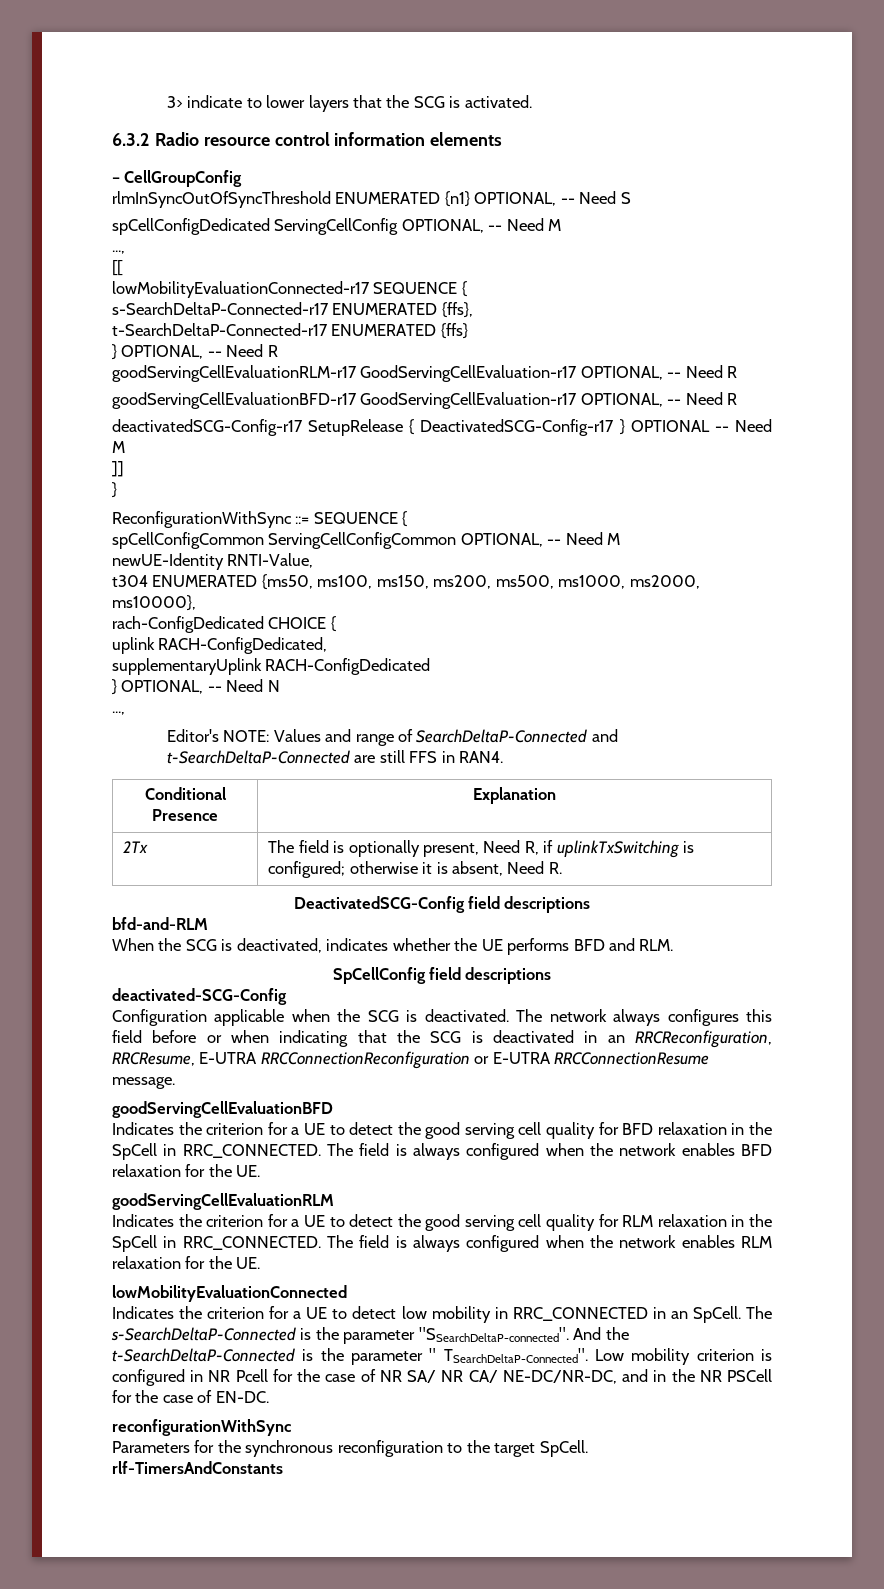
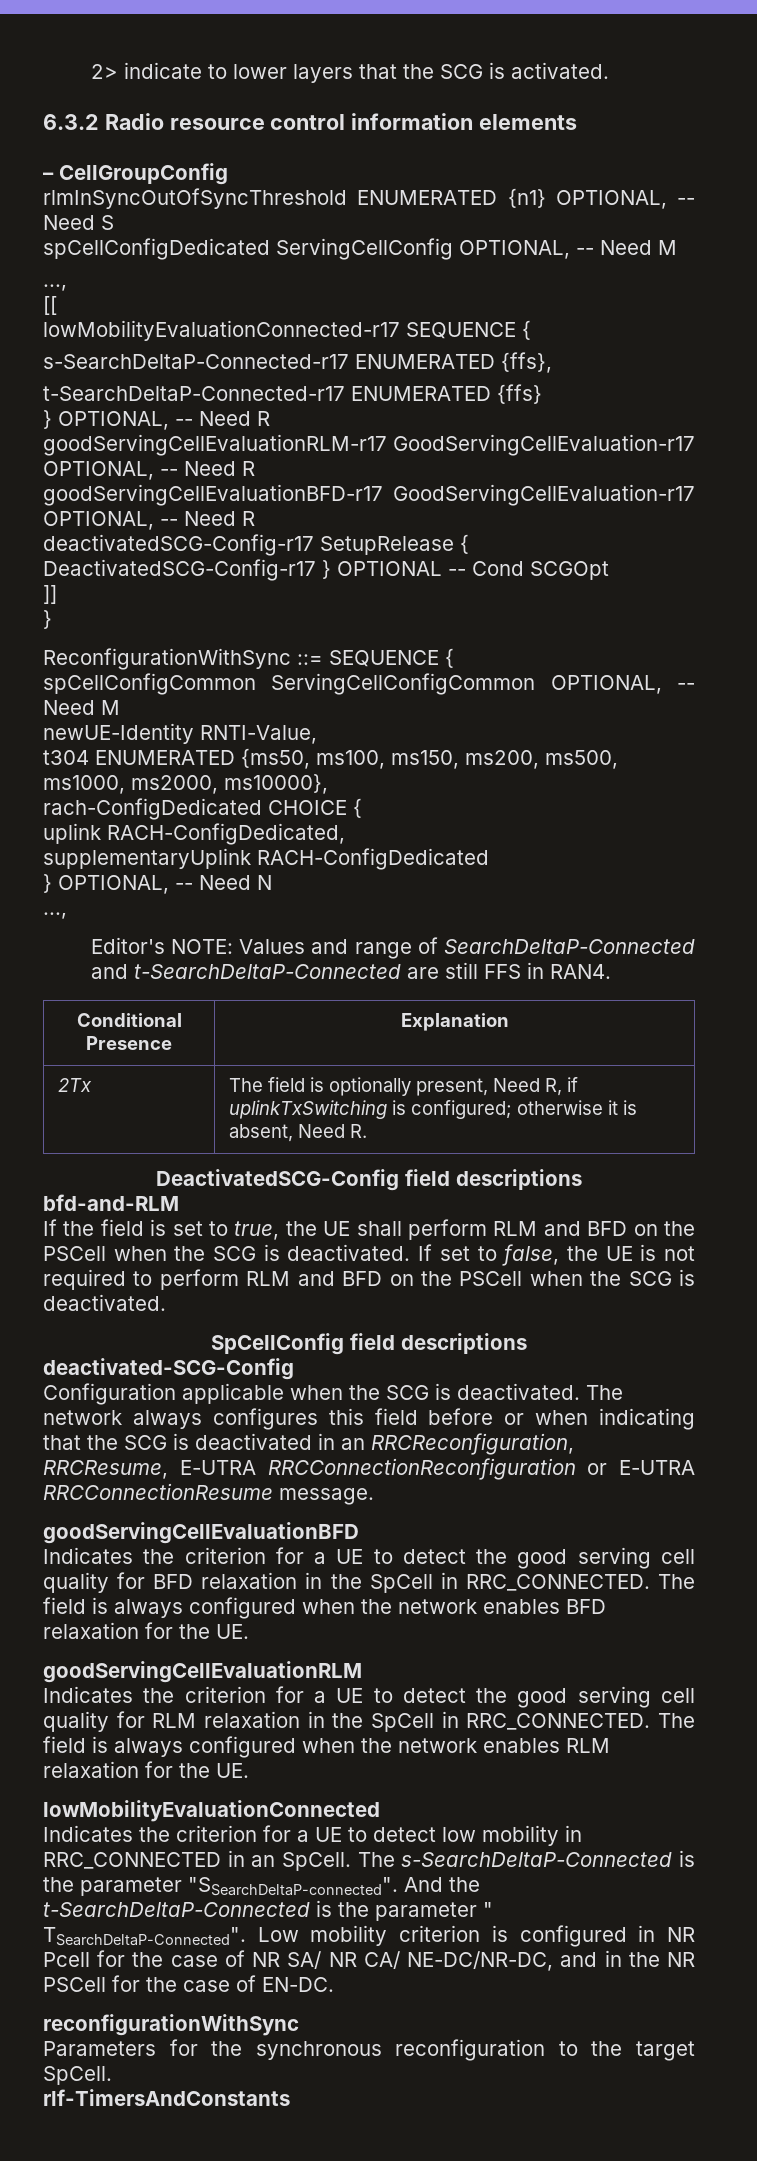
- 3> indicate to lower layers that the SCG is activated.
+ 2> indicate to lower layers that the SCG is activated.
- deactivatedSCG-Config-r17 SetupRelease { DeactivatedSCG-Config-r17 } OPTIONAL -- Need M
+ deactivatedSCG-Config-r17 SetupRelease { DeactivatedSCG-Config-r17 } OPTIONAL -- Cond SCGOpt
- When the SCG is deactivated, indicates whether the UE performs BFD and RLM.
+ If the field is set to true, the UE shall perform RLM and BFD on the PSCell when the SCG is deactivated. If set to false, the UE is not required to perform RLM and BFD on the PSCell when the SCG is deactivated.

